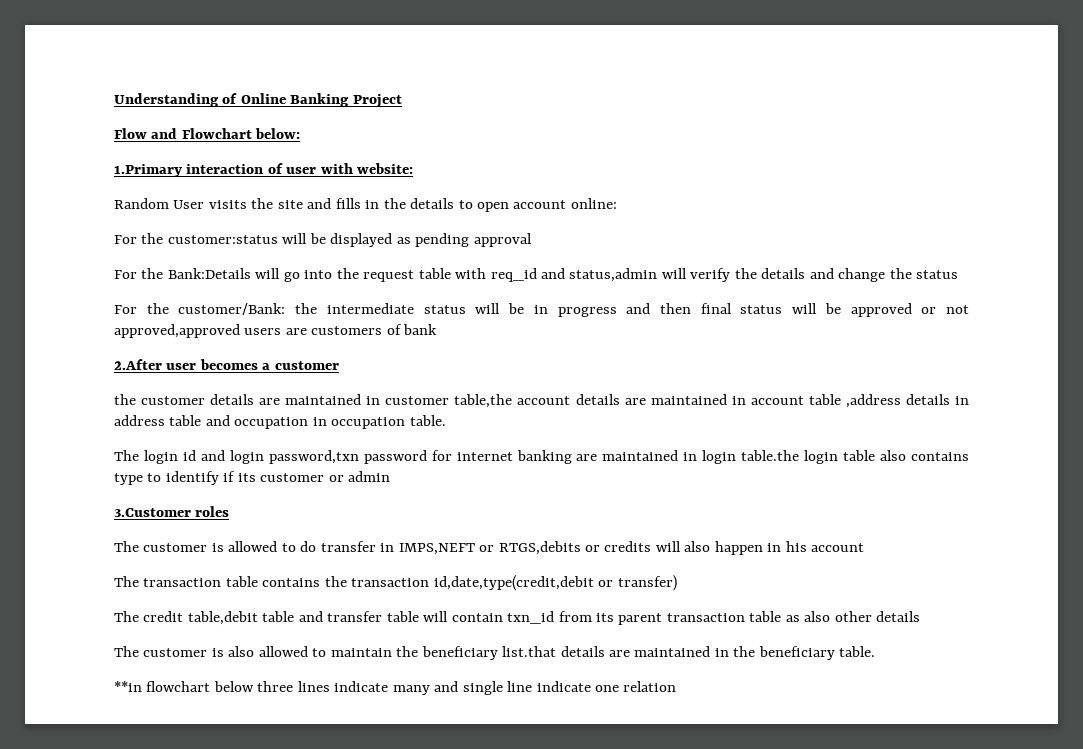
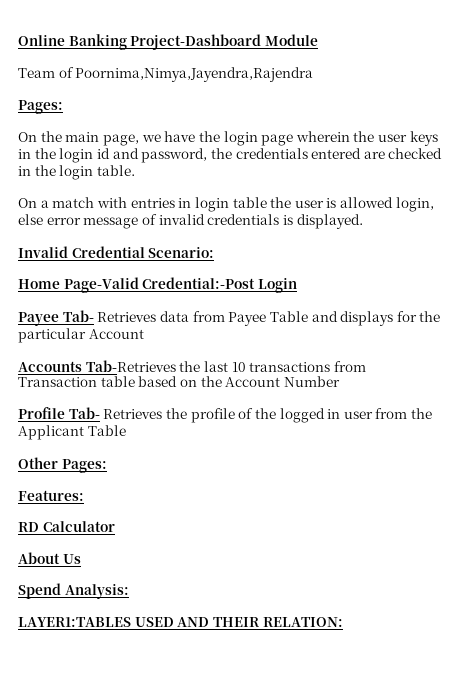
- Understanding of Online Banking Project
- Flow and Flowchart below:
- 1.Primary interaction of user with website:
- Random User visits the site and fills in the details to open account online:
- For the customer:status will be displayed as pending approval
- For the Bank:Details will go into the request table with req_id and status,admin will verify the details and change the status
- For the customer/Bank: the intermediate status will be in progress and then final status will be approved or not approved,approved users are customers of bank
- 2.After user becomes a customer
- the customer details are maintained in customer table,the account details are maintained in account table ,address details in address table and occupation in occupation table.
- The login id and login password,txn password for internet banking are maintained in login table.the login table also contains type to identify if its customer or admin
- 3.Customer roles
- The customer is allowed to do transfer in IMPS,NEFT or RTGS,debits or credits will also happen in his account
- The transaction table contains the transaction id,date,type(credit,debit or transfer)
- The credit table,debit table and transfer table will contain txn_id from its parent transaction table as also other details
- The customer is also allowed to maintain the beneficiary list.that details are maintained in the beneficiary table.
- **in flowchart below three lines indicate many and single line indicate one relation
+ Online Banking Project-Dashboard Module
+ Team of Poornima,Nimya,Jayendra,Rajendra
+ Pages:
+ On the main page, we have the login page wherein the user keys in the login id and password, the credentials entered are checked in the login table.
+ On a match with entries in login table the user is allowed login, else error message of invalid credentials is displayed.
+ Invalid Credential Scenario:
+ Home Page-Valid Credential:-Post Login
+ Payee Tab- Retrieves data from Payee Table and displays for the particular Account
+ Accounts Tab-Retrieves the last 10 transactions from Transaction table based on the Account Number
+ Profile Tab- Retrieves the profile of the logged in user from the Applicant Table
+ Other Pages:
+ Features:
+ RD Calculator
+ About Us
+ Spend Analysis:
+ LAYER1:TABLES USED AND THEIR RELATION:

